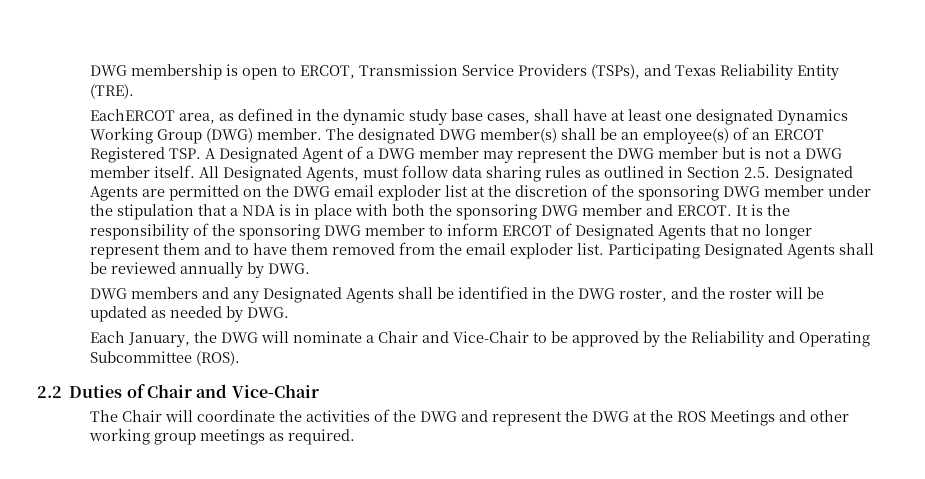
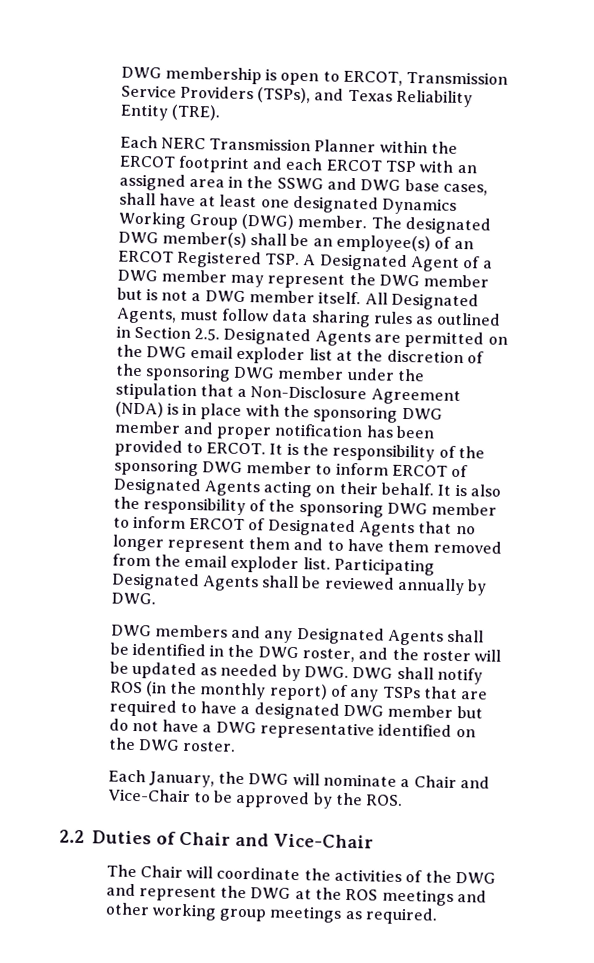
- EachERCOT area, as defined in the dynamic study base cases, shall have at least one designated Dynamics Working Group (DWG) member.
+ Each NERC Transmission Planner within the ERCOT footprint and each ERCOT TSP with an assigned area in the SSWG and DWG base cases, shall have at least one designated Dynamics Working Group (DWG) member.
- All Designated Agents, must follow data sharing rules as outlined in Section 2.5. Designated Agents are permitted on the DWG email exploder list at the discretion of the sponsoring DWG member under the stipulation that a NDA is in place with both the sponsoring DWG member and ERCOT.
+ All Designated Agents, must follow data sharing rules as outlined in Section 2.5. Designated Agents are permitted on the DWG email exploder list at the discretion of the sponsoring DWG member under the stipulation that a Non-Disclosure Agreement (NDA) is in place with the sponsoring DWG member and proper notification has been provided to ERCOT.
- It is the responsibility of the sponsoring DWG member to inform ERCOT of Designated Agents that no longer represent them and to have them removed from the email exploder list.
+ It is the responsibility of the sponsoring DWG member to inform ERCOT of Designated Agents acting on their behalf. It is also the responsibility of the sponsoring DWG member to inform ERCOT of Designated Agents that no longer represent them and to have them removed from the email exploder list.
- DWG members and any Designated Agents shall be identified in the DWG roster, and the roster will be updated as needed by DWG.
+ DWG members and any Designated Agents shall be identified in the DWG roster, and the roster will be updated as needed by DWG. DWG shall notify ROS (in the monthly report) of any TSPs that are required to have a designated DWG member but do not have a DWG representative identified on the DWG roster.
- Each January, the DWG will nominate a Chair and Vice-Chair to be approved by the Reliability and Operating Subcommittee (ROS).
+ Each January, the DWG will nominate a Chair and Vice-Chair to be approved by the ROS.
- The Chair will coordinate the activities of the DWG and represent the DWG at the ROS Meetings and other working group meetings as required.
+ The Chair will coordinate the activities of the DWG and represent the DWG at the ROS meetings and other working group meetings as required.

